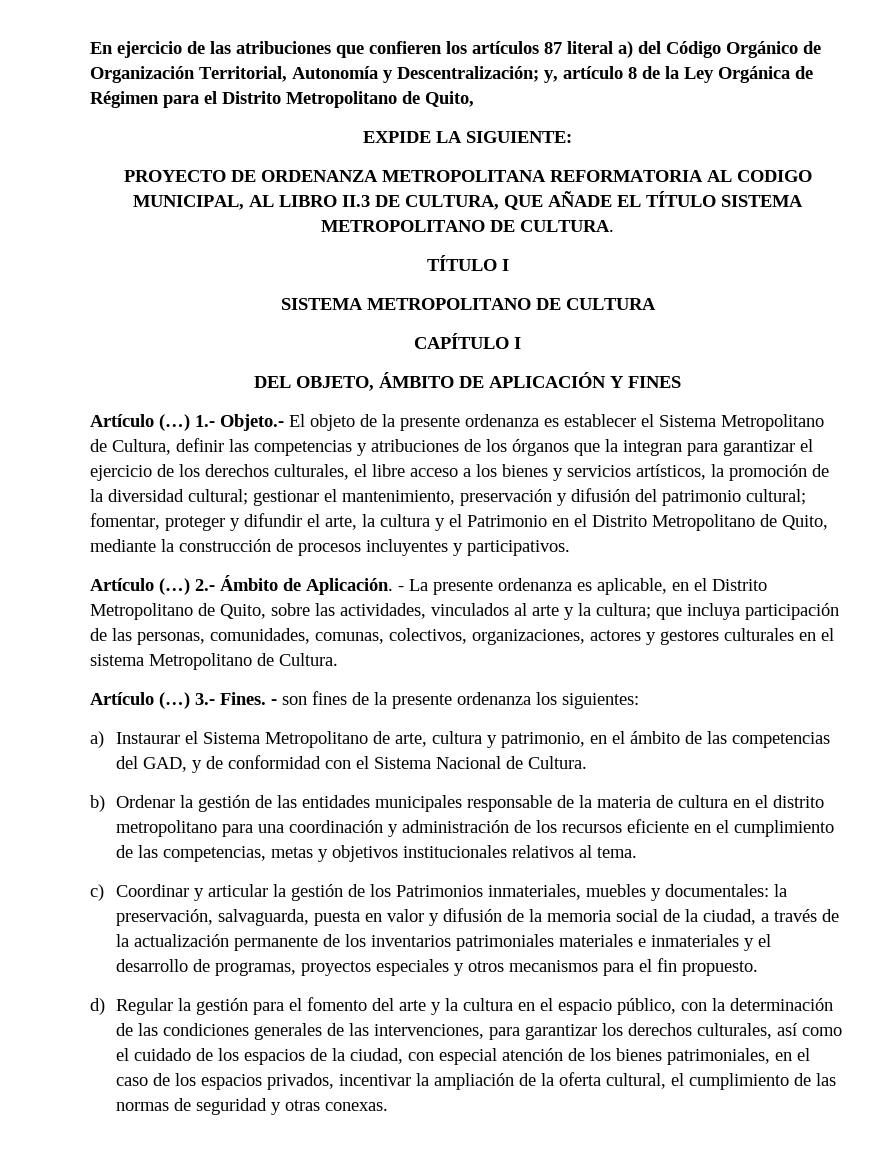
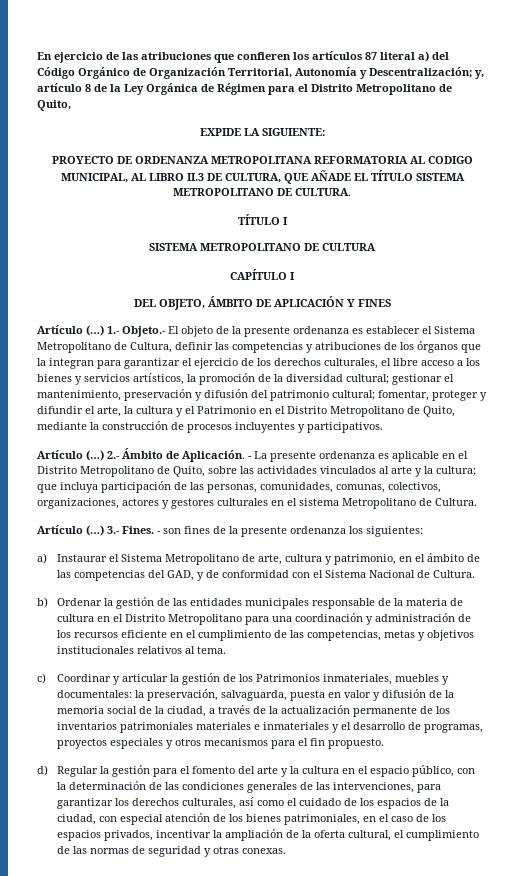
- - La presente ordenanza es aplicable, en el Distrito Metropolitano de Quito, sobre las actividades, vinculados al arte y la cultura; que incluya participación de las personas, comunidades, comunas, colectivos, organizaciones, actores y gestores culturales en el sistema Metropolitano de Cultura.
+ - La presente ordenanza es aplicable en el Distrito Metropolitano de Quito, sobre las actividades vinculados al arte y la cultura; que incluya participación de las personas, comunidades, comunas, colectivos, organizaciones, actores y gestores culturales en el sistema Metropolitano de Cultura.
- b) Ordenar la gestión de las entidades municipales responsable de la materia de cultura en el distrito metropolitano para una coordinación y administración de los recursos eficiente en el cumplimiento de las competencias, metas y objetivos institucionales relativos al tema.
+ b) Ordenar la gestión de las entidades municipales responsable de la materia de cultura en el Distrito Metropolitano para una coordinación y administración de los recursos eficiente en el cumplimiento de las competencias, metas y objetivos institucionales relativos al tema.

